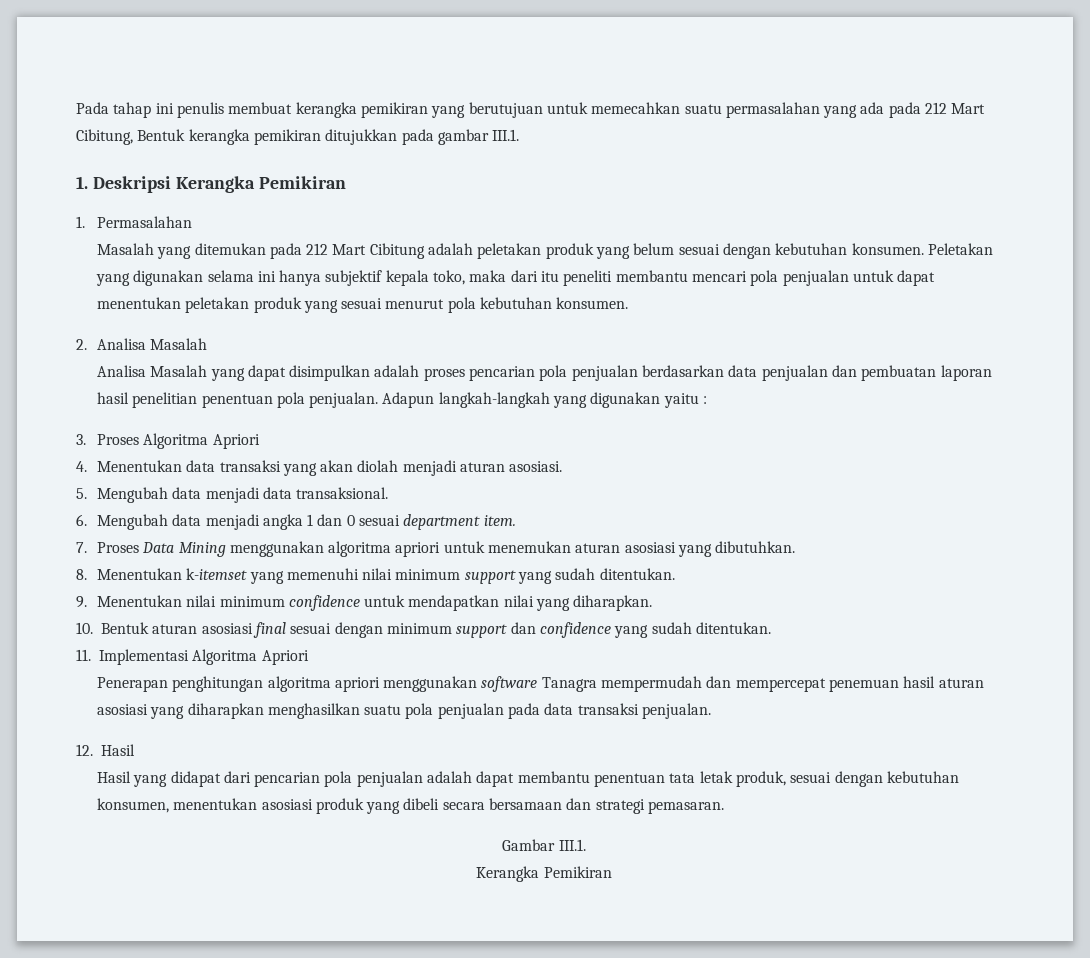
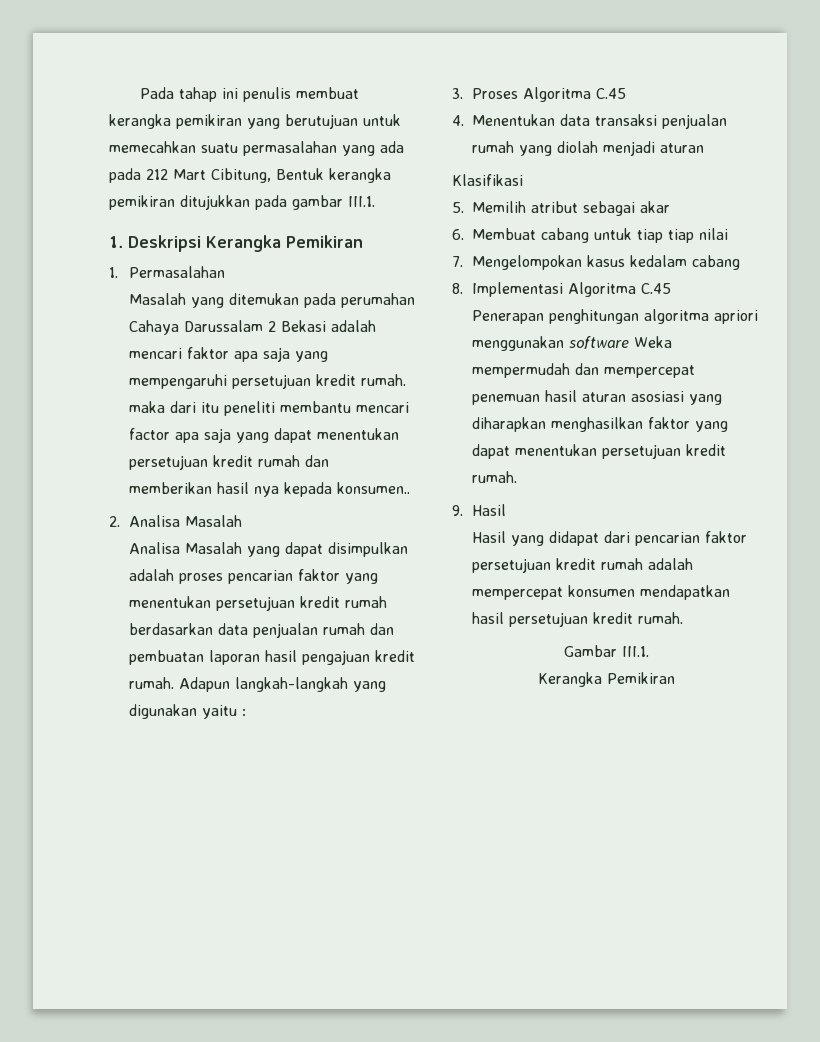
- Masalah yang ditemukan pada 212 Mart Cibitung adalah peletakan produk yang belum sesuai dengan kebutuhan konsumen. Peletakan yang digunakan selama ini hanya subjektif kepala toko, maka dari itu peneliti membantu mencari pola penjualan untuk dapat menentukan peletakan produk yang sesuai menurut pola kebutuhan konsumen.
+ Masalah yang ditemukan pada perumahan Cahaya Darussalam 2 Bekasi adalah mencari faktor apa saja yang mempengaruhi persetujuan kredit rumah. maka dari itu peneliti membantu mencari factor apa saja yang dapat menentukan persetujuan kredit rumah dan memberikan hasil nya kepada konsumen..
- Analisa Masalah yang dapat disimpulkan adalah proses pencarian pola penjualan berdasarkan data penjualan dan pembuatan laporan hasil penelitian penentuan pola penjualan.
+ Analisa Masalah yang dapat disimpulkan adalah proses pencarian faktor yang menentukan persetujuan kredit rumah berdasarkan data penjualan rumah dan pembuatan laporan hasil pengajuan kredit rumah.
- 3. Proses Algoritma Apriori
+ 3. Proses Algoritma C.45
- 4. Menentukan data transaksi yang akan diolah menjadi aturan asosiasi.
+ 4. Menentukan data transaksi penjualan rumah yang diolah menjadi aturan
+ Klasifikasi
- 5. Mengubah data menjadi data transaksional.
- 6. Mengubah data menjadi angka 1 dan 0 sesuai department item.
- 7. Proses Data Mining menggunakan algoritma apriori untuk menemukan aturan asosiasi yang dibutuhkan.
- 8. Menentukan k-itemset yang memenuhi nilai minimum support yang sudah ditentukan.
- 9. Menentukan nilai minimum confidence untuk mendapatkan nilai yang diharapkan.
- 10. Bentuk aturan asosiasi final sesuai dengan minimum support dan confidence yang sudah ditentukan.
- 11. Implementasi Algoritma Apriori
+ 5. Memilih atribut sebagai akar
+ 6. Membuat cabang untuk tiap tiap nilai
+ 7. Mengelompokan kasus kedalam cabang
+ 8. Implementasi Algoritma C.45
- Penerapan penghitungan algoritma apriori menggunakan software Tanagra mempermudah dan mempercepat penemuan hasil aturan asosiasi yang diharapkan menghasilkan suatu pola penjualan pada data transaksi penjualan.
- 12. Hasil
+ Penerapan penghitungan algoritma apriori menggunakan software Weka mempermudah dan mempercepat penemuan hasil aturan asosiasi yang diharapkan menghasilkan faktor yang dapat menentukan persetujuan kredit rumah.
+ 9. Hasil
- Hasil yang didapat dari pencarian pola penjualan adalah dapat membantu penentuan tata letak produk, sesuai dengan kebutuhan konsumen, menentukan asosiasi produk yang dibeli secara bersamaan dan strategi pemasaran.
+ Hasil yang didapat dari pencarian faktor persetujuan kredit rumah adalah mempercepat konsumen mendapatkan hasil persetujuan kredit rumah.

